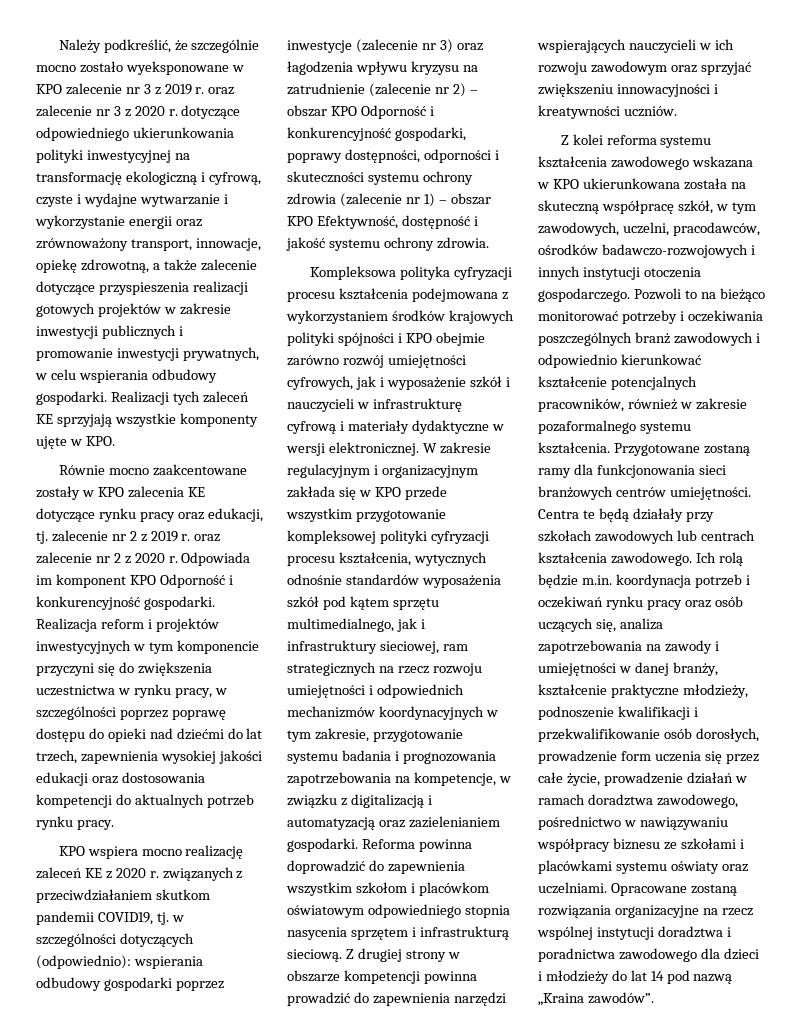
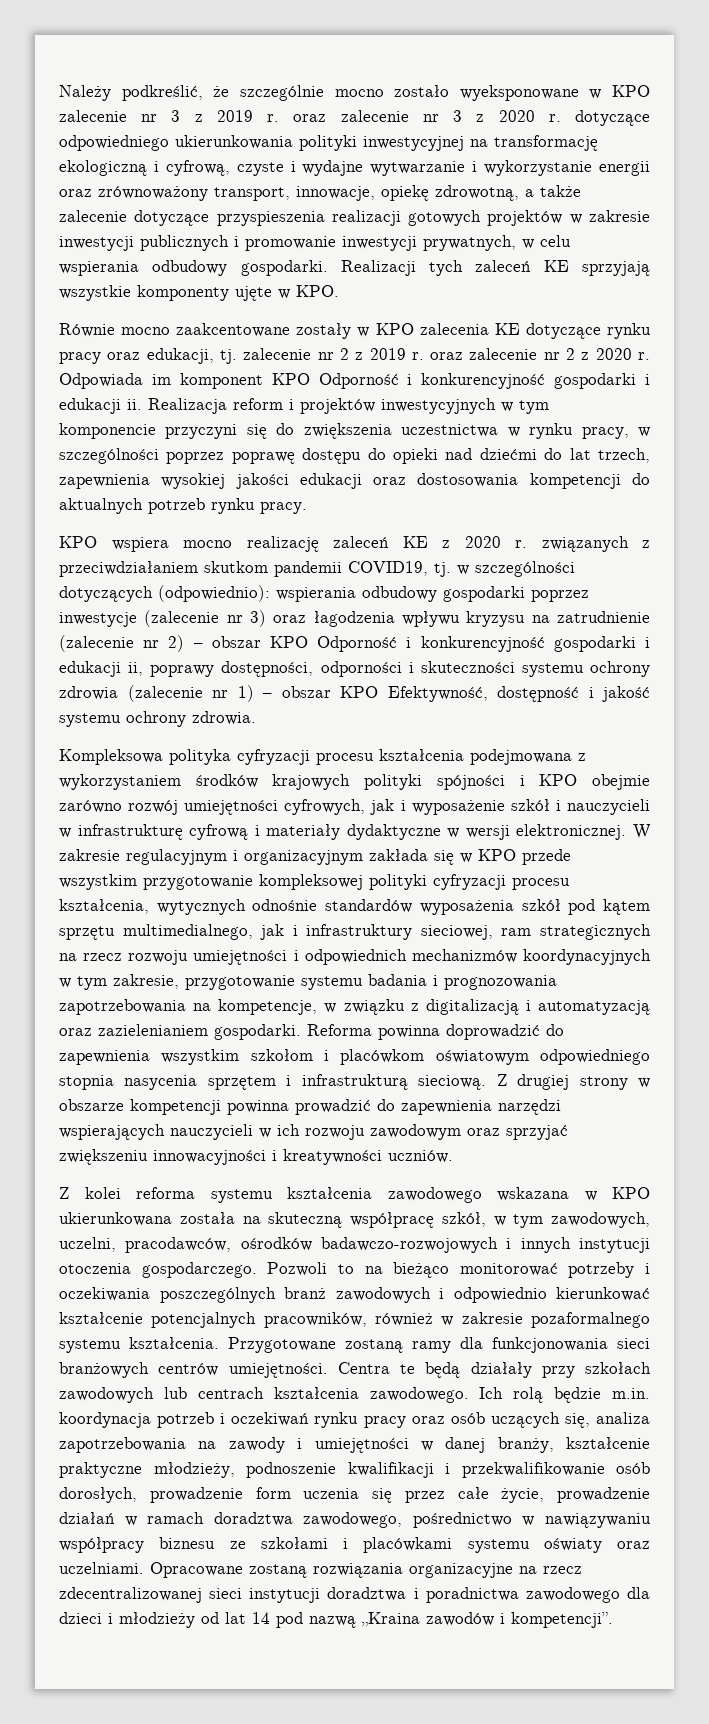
- Odpowiada im komponent KPO Odporność i konkurencyjność gospodarki.
+ Odpowiada im komponent KPO Odporność i konkurencyjność gospodarki i edukacji ii.
- wspierania odbudowy gospodarki poprzez inwestycje (zalecenie nr 3) oraz łagodzenia wpływu kryzysu na zatrudnienie (zalecenie nr 2) – obszar KPO Odporność i konkurencyjność gospodarki, poprawy dostępności, odporności i skuteczności systemu ochrony zdrowia (zalecenie nr 1) – obszar KPO Efektywność, dostępność i jakość systemu ochrony zdrowia.
+ wspierania odbudowy gospodarki poprzez inwestycje (zalecenie nr 3) oraz łagodzenia wpływu kryzysu na zatrudnienie (zalecenie nr 2) – obszar KPO Odporność i konkurencyjność gospodarki i edukacji ii, poprawy dostępności, odporności i skuteczności systemu ochrony zdrowia (zalecenie nr 1) – obszar KPO Efektywność, dostępność i jakość systemu ochrony zdrowia.
- Opracowane zostaną rozwiązania organizacyjne na rzecz wspólnej instytucji doradztwa i poradnictwa zawodowego dla dzieci i młodzieży do lat 14 pod nazwą „Kraina zawodów”.
+ Opracowane zostaną rozwiązania organizacyjne na rzecz zdecentralizowanej sieci instytucji doradztwa i poradnictwa zawodowego dla dzieci i młodzieży od lat 14 pod nazwą „Kraina zawodów i kompetencji”.

